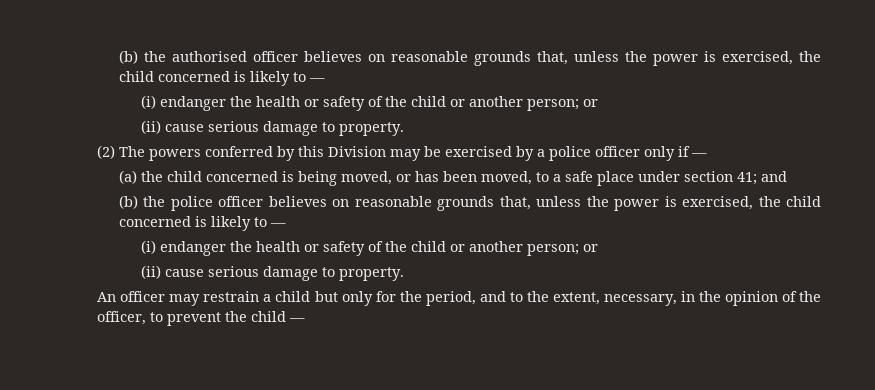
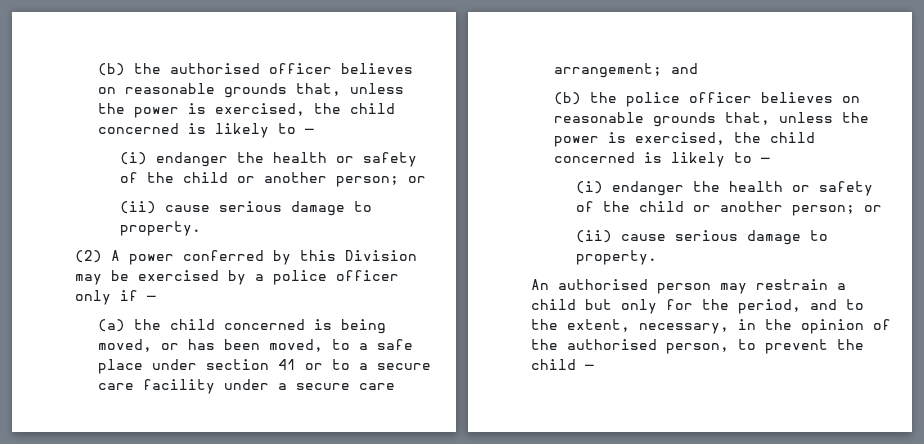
- (2) The powers conferred by this Division may be exercised by a police officer only if —
+ (2) A power conferred by this Division may be exercised by a police officer only if —
- (a) the child concerned is being moved, or has been moved, to a safe place under section 41; and
+ (a) the child concerned is being moved, or has been moved, to a safe place under section 41 or to a secure care facility under a secure care arrangement; and
- An officer may restrain a child but only for the period, and to the extent, necessary, in the opinion of the officer, to prevent the child —
+ An authorised person may restrain a child but only for the period, and to the extent, necessary, in the opinion of the authorised person, to prevent the child —

